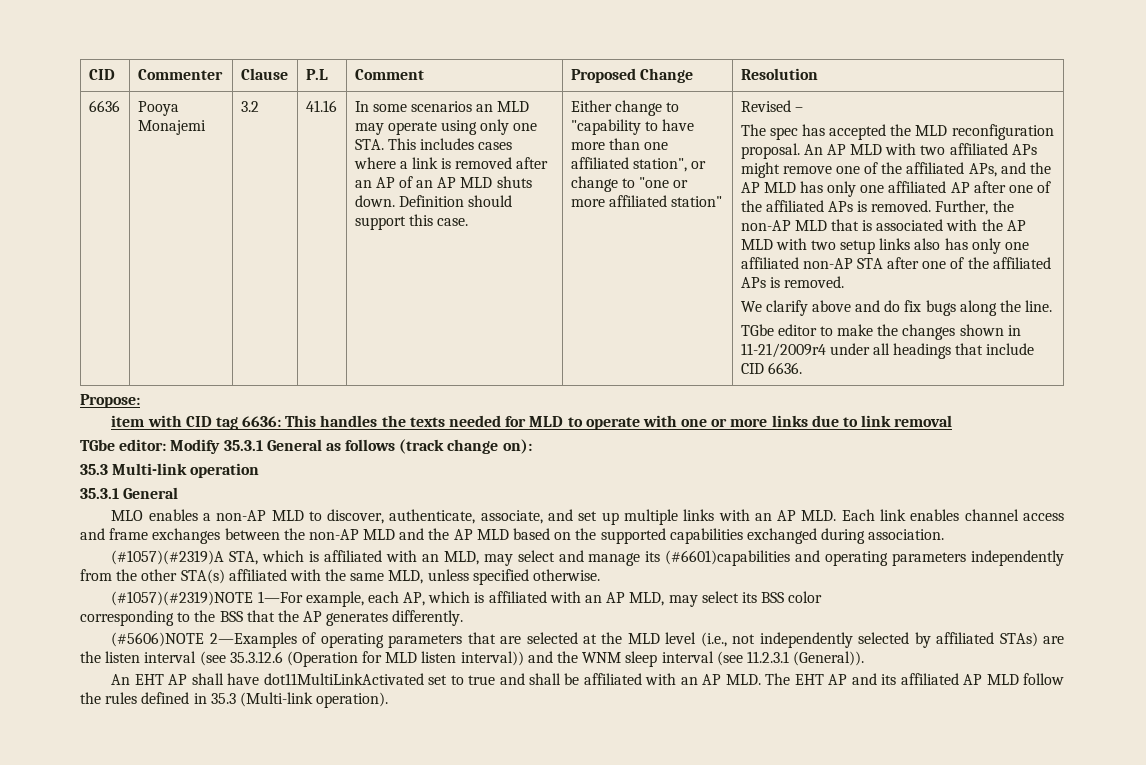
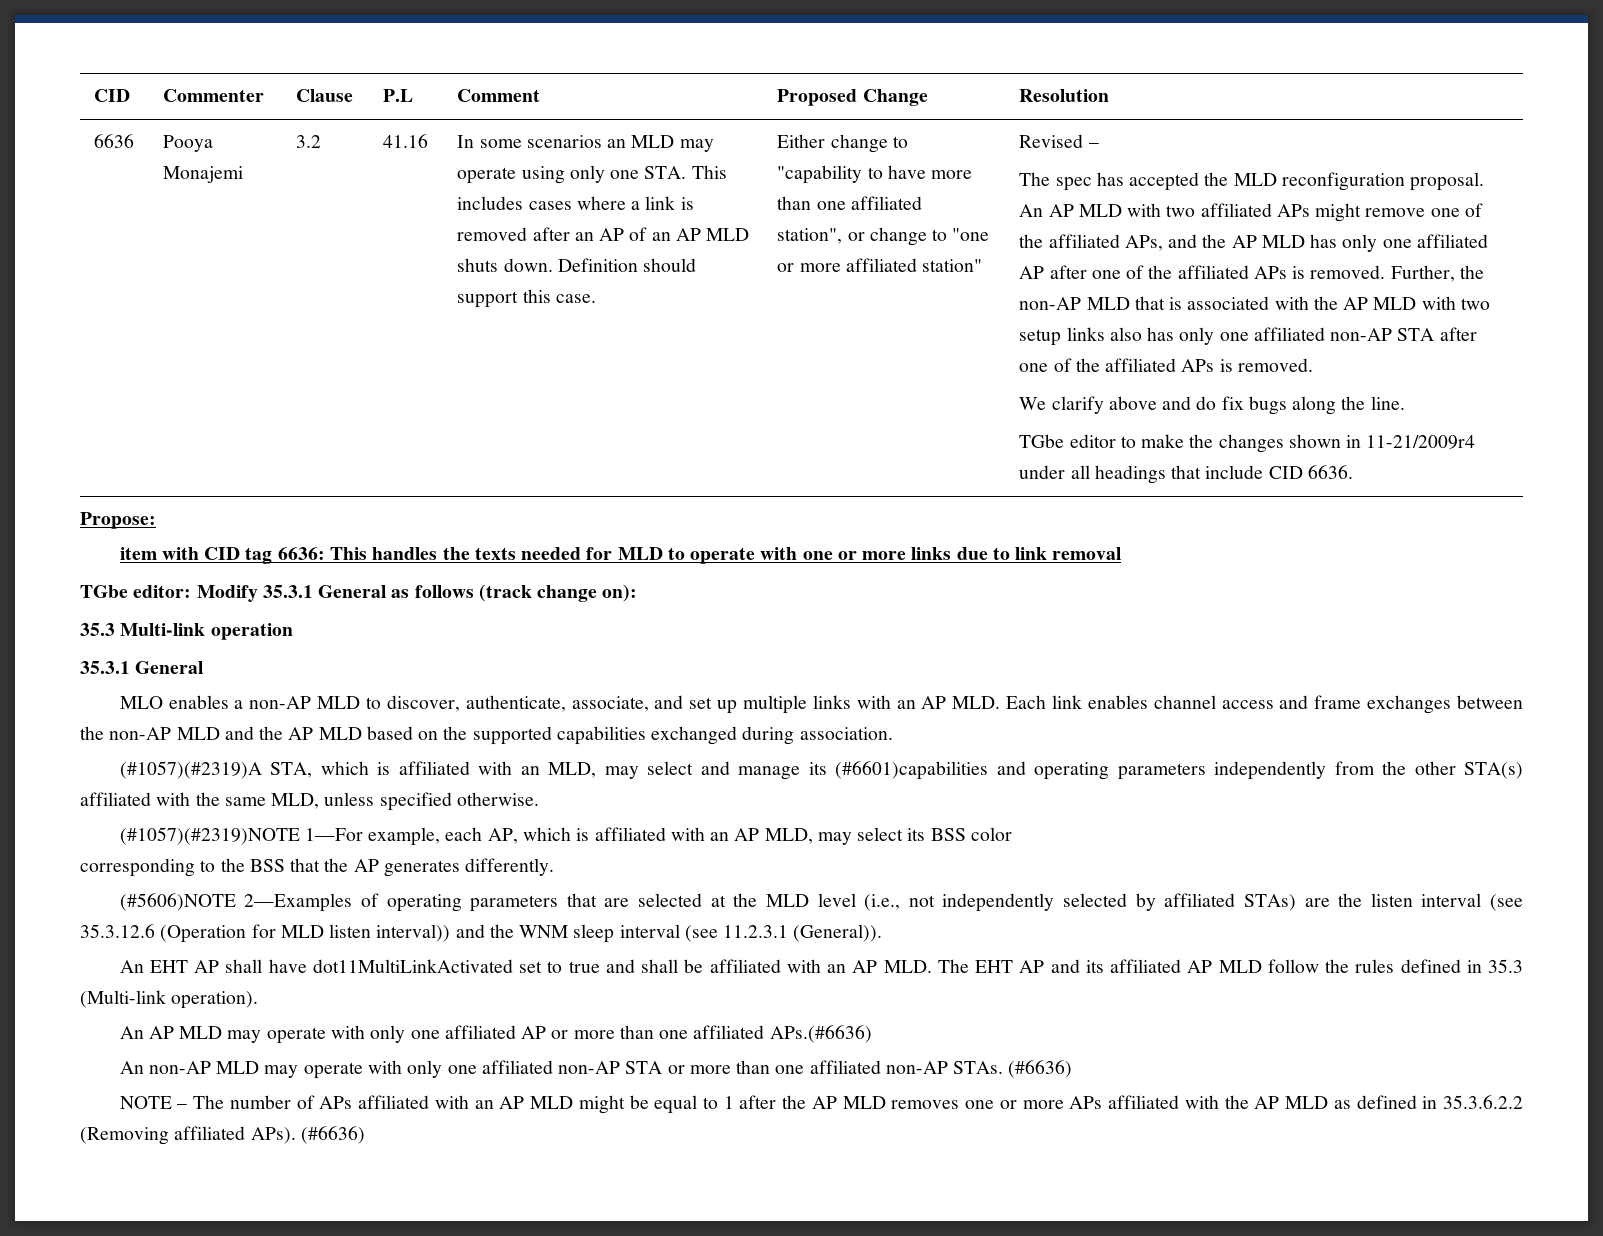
+ An AP MLD may operate with only one affiliated AP or more than one affiliated APs.(#6636)
+ An non-AP MLD may operate with only one affiliated non-AP STA or more than one affiliated non-AP STAs. (#6636)
+ NOTE – The number of APs affiliated with an AP MLD might be equal to 1 after the AP MLD removes one or more APs affiliated with the AP MLD as defined in 35.3.6.2.2 (Removing affiliated APs). (#6636)

